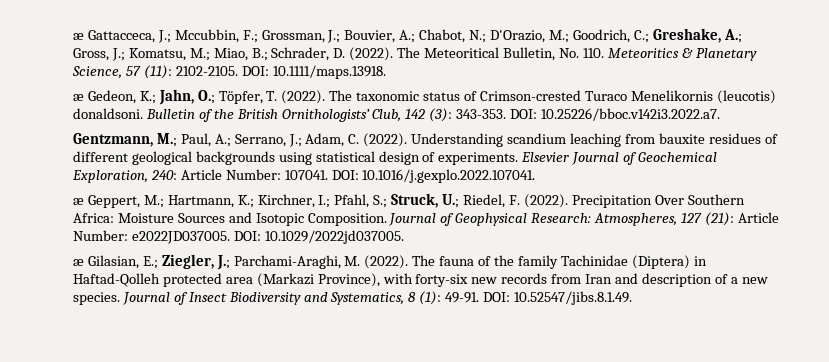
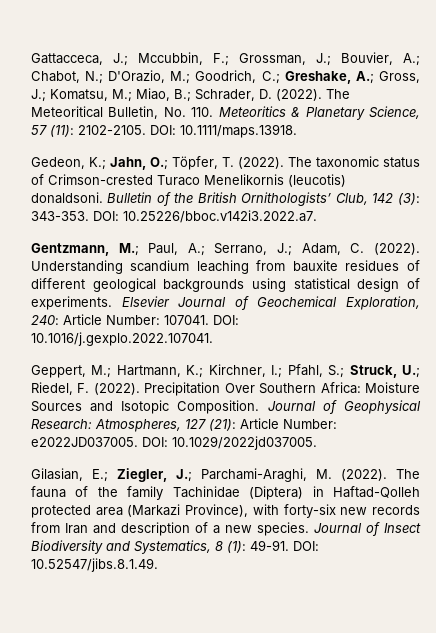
- æ Gattacceca, J.; Mccubbin, F.; Grossman, J.; Bouvier, A.; Chabot, N.; D'Orazio, M.; Goodrich, C.; Greshake, A.; Gross, J.; Komatsu, M.; Miao, B.; Schrader, D. (2022).
+ Gattacceca, J.; Mccubbin, F.; Grossman, J.; Bouvier, A.; Chabot, N.; D'Orazio, M.; Goodrich, C.; Greshake, A.; Gross, J.; Komatsu, M.; Miao, B.; Schrader, D. (2022).
- æ Gedeon, K.; Jahn, O.; Töpfer, T. (2022).
+ Gedeon, K.; Jahn, O.; Töpfer, T. (2022).
- æ Geppert, M.; Hartmann, K.; Kirchner, I.; Pfahl, S.; Struck, U.; Riedel, F. (2022).
+ Geppert, M.; Hartmann, K.; Kirchner, I.; Pfahl, S.; Struck, U.; Riedel, F. (2022).
- æ Gilasian, E.; Ziegler, J.; Parchami-Araghi, M. (2022).
+ Gilasian, E.; Ziegler, J.; Parchami-Araghi, M. (2022).

